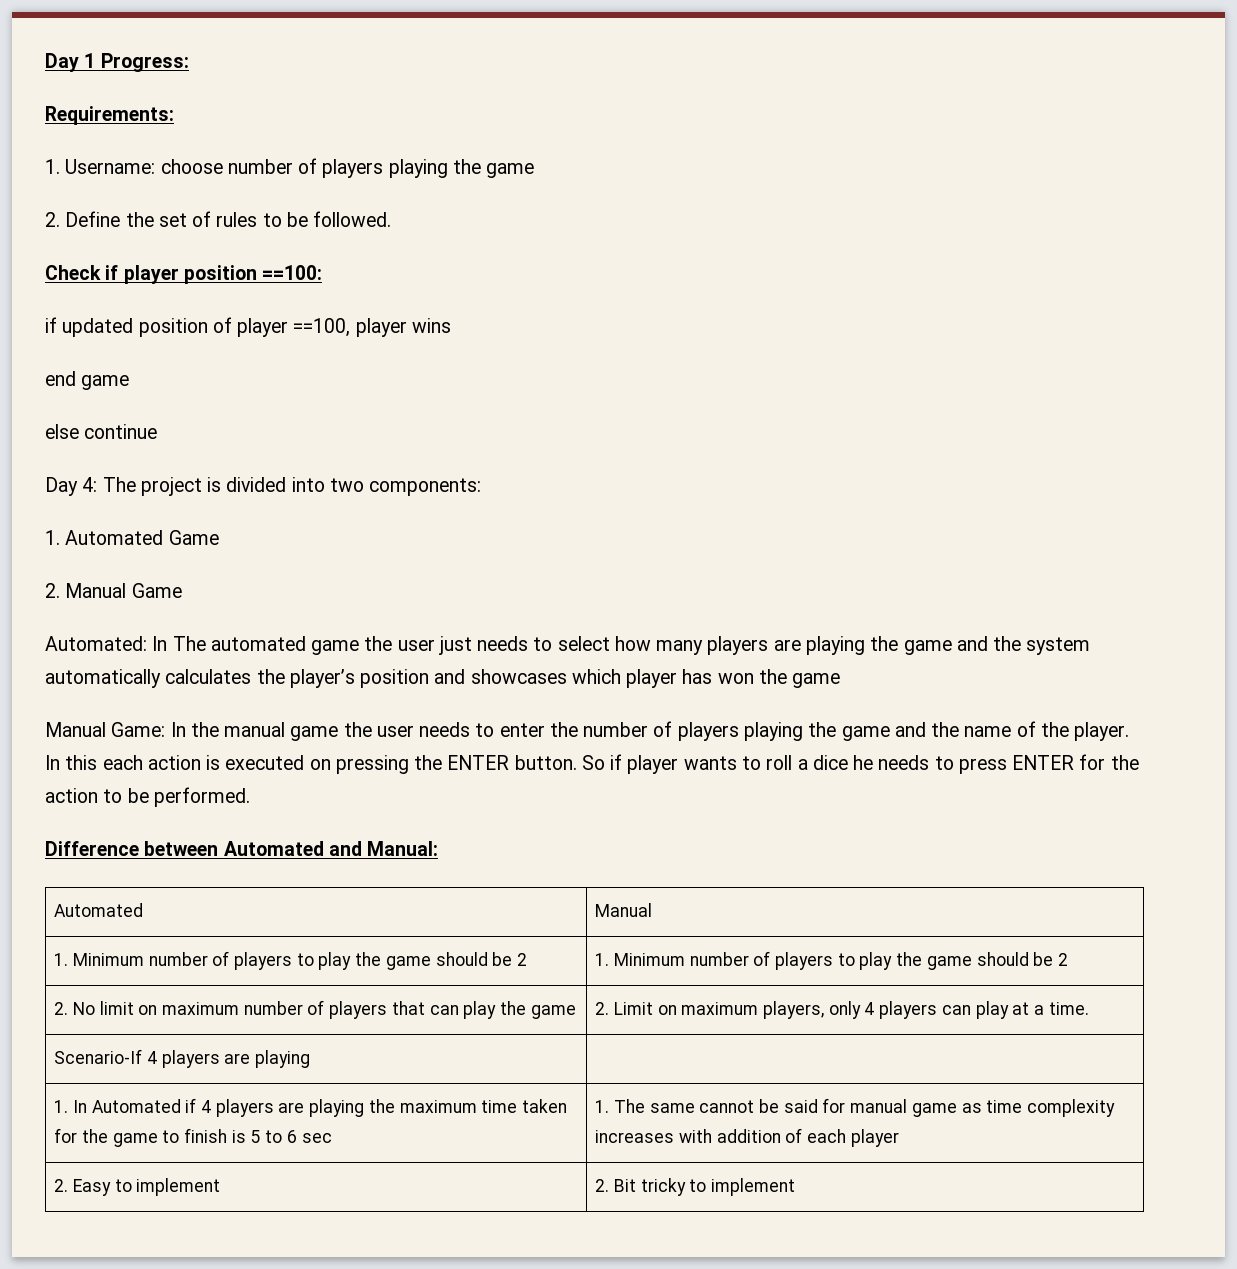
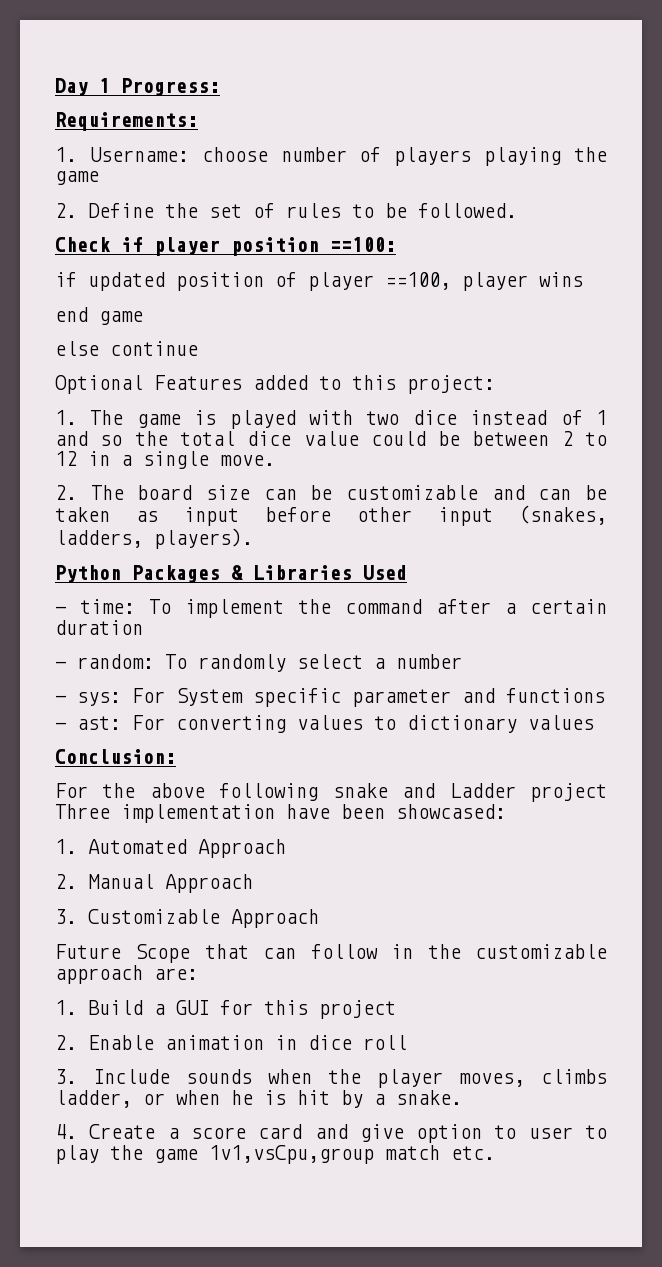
- Day 4: The project is divided into two components:
+ Optional Features added to this project:
+ 1. The game is played with two dice instead of 1 and so the total dice value could be between 2 to 12 in a single move.
+ 2. The board size can be customizable and can be taken as input before other input (snakes, ladders, players).
+ Python Packages & Libraries Used
+ - time: To implement the command after a certain duration
+ - random: To randomly select a number
+ - sys: For System specific parameter and functions
+ - ast: For converting values to dictionary values
+ Conclusion:
+ For the above following snake and Ladder project Three implementation have been showcased:
- 1. Automated Game
+ 1. Automated Approach
- 2. Manual Game
- Automated: In The automated game the user just needs to select how many players are playing the game and the system automatically calculates the player’s position and showcases which player has won the game
- Manual Game: In the manual game the user needs to enter the number of players playing the game and the name of the player. In this each action is executed on pressing the ENTER button. So if player wants to roll a dice he needs to press ENTER for the action to be performed.
- Difference between Automated and Manual:
- Automated | Manual
- 1. Minimum number of players to play the game should be 2 | 1. Minimum number of players to play the game should be 2
- 2. No limit on maximum number of players that can play the game | 2. Limit on maximum players, only 4 players can play at a time.
- Scenario-If 4 players are playing |
- 1. In Automated if 4 players are playing the maximum time taken for the game to finish is 5 to 6 sec | 1. The same cannot be said for manual game as time complexity increases with addition of each player
- 2. Easy to implement | 2. Bit tricky to implement
+ 2. Manual Approach
+ 3. Customizable Approach
+ Future Scope that can follow in the customizable approach are:
+ 1. Build a GUI for this project
+ 2. Enable animation in dice roll
+ 3. Include sounds when the player moves, climbs ladder, or when he is hit by a snake.
+ 4. Create a score card and give option to user to play the game 1v1,vsCpu,group match etc.

